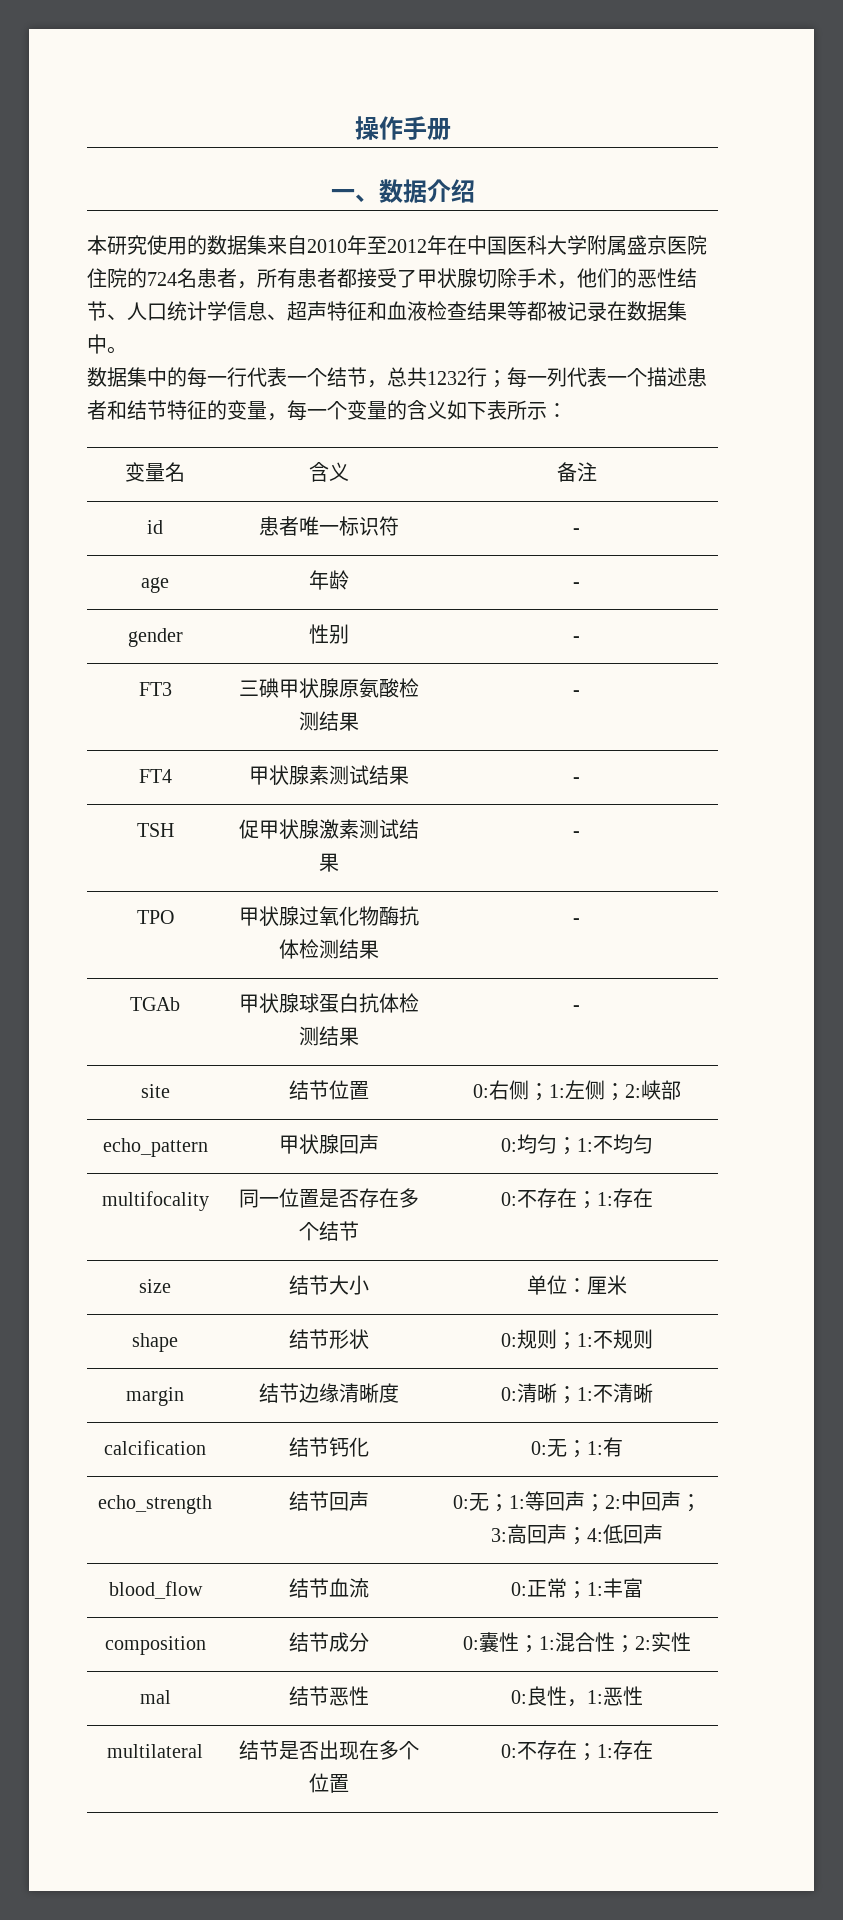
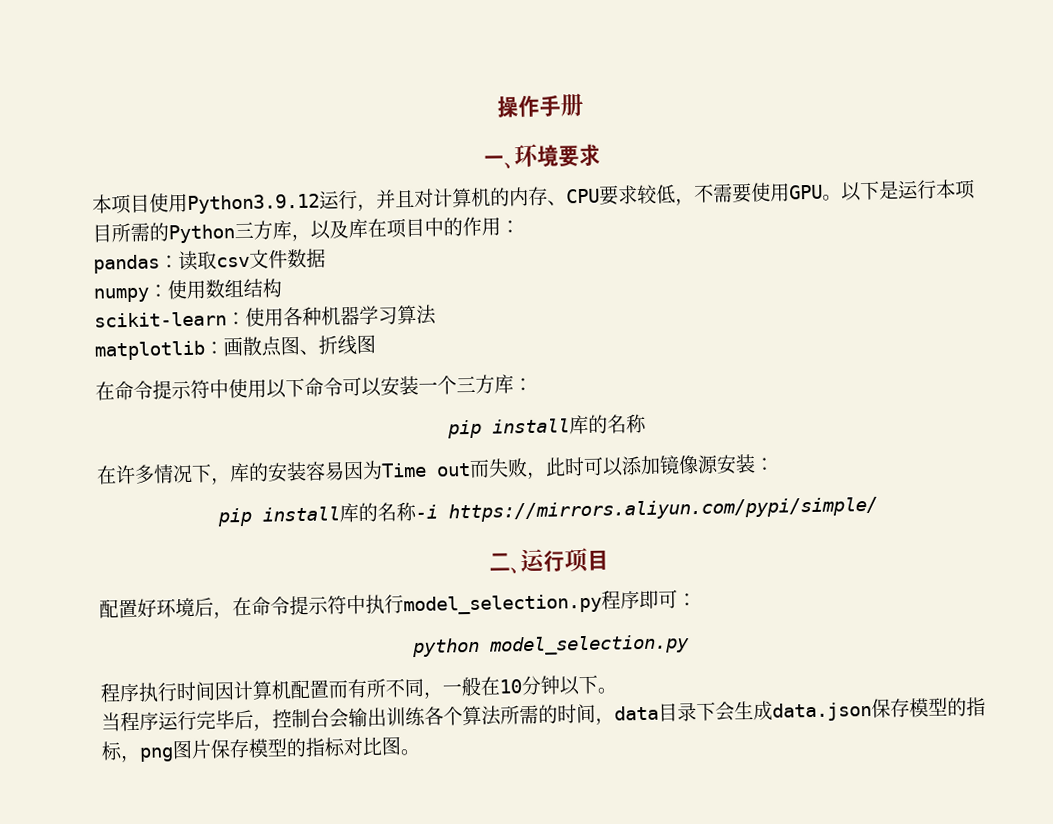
- 一、数据介绍
- 本研究使用的数据集来自2010年至2012年在中国医科大学附属盛京医院住院的724名患者，所有患者都接受了甲状腺切除手术，他们的恶性结节、人口统计学信息、超声特征和血液检查结果等都被记录在数据集中。
- 数据集中的每一行代表一个结节，总共1232行；每一列代表一个描述患者和结节特征的变量，每一个变量的含义如下表所示：
- 变量名 | 含义 | 备注
- id | 患者唯一标识符 | -
- age | 年龄 | -
- gender | 性别 | -
- FT3 | 三碘甲状腺原氨酸检测结果 | -
- FT4 | 甲状腺素测试结果 | -
- TSH | 促甲状腺激素测试结果 | -
- TPO | 甲状腺过氧化物酶抗体检测结果 | -
- TGAb | 甲状腺球蛋白抗体检测结果 | -
- site | 结节位置 | 0:右侧；1:左侧；2:峡部
- echo_pattern | 甲状腺回声 | 0:均匀；1:不均匀
- multifocality | 同一位置是否存在多个结节 | 0:不存在；1:存在
- size | 结节大小 | 单位：厘米
- shape | 结节形状 | 0:规则；1:不规则
- margin | 结节边缘清晰度 | 0:清晰；1:不清晰
- calcification | 结节钙化 | 0:无；1:有
- echo_strength | 结节回声 | 0:无；1:等回声；2:中回声；3:高回声；4:低回声
- blood_flow | 结节血流 | 0:正常；1:丰富
- composition | 结节成分 | 0:囊性；1:混合性；2:实性
- mal | 结节恶性 | 0:良性，1:恶性
- multilateral | 结节是否出现在多个位置 | 0:不存在；1:存在
+ 一、环境要求
+ 本项目使用Python3.9.12运行，并且对计算机的内存、CPU要求较低，不需要使用GPU。以下是运行本项目所需的Python三方库，以及库在项目中的作用：
+ pandas：读取csv文件数据
+ numpy：使用数组结构
+ scikit-learn：使用各种机器学习算法
+ matplotlib：画散点图、折线图
+ 在命令提示符中使用以下命令可以安装一个三方库：
+ pip install库的名称
+ 在许多情况下，库的安装容易因为Time out而失败，此时可以添加镜像源安装：
+ pip install库的名称-i https://mirrors.aliyun.com/pypi/simple/
+ 二、运行项目
+ 配置好环境后，在命令提示符中执行model_selection.py程序即可：
+ python model_selection.py
+ 程序执行时间因计算机配置而有所不同，一般在10分钟以下。
+ 当程序运行完毕后，控制台会输出训练各个算法所需的时间，data目录下会生成data.json保存模型的指标，png图片保存模型的指标对比图。

